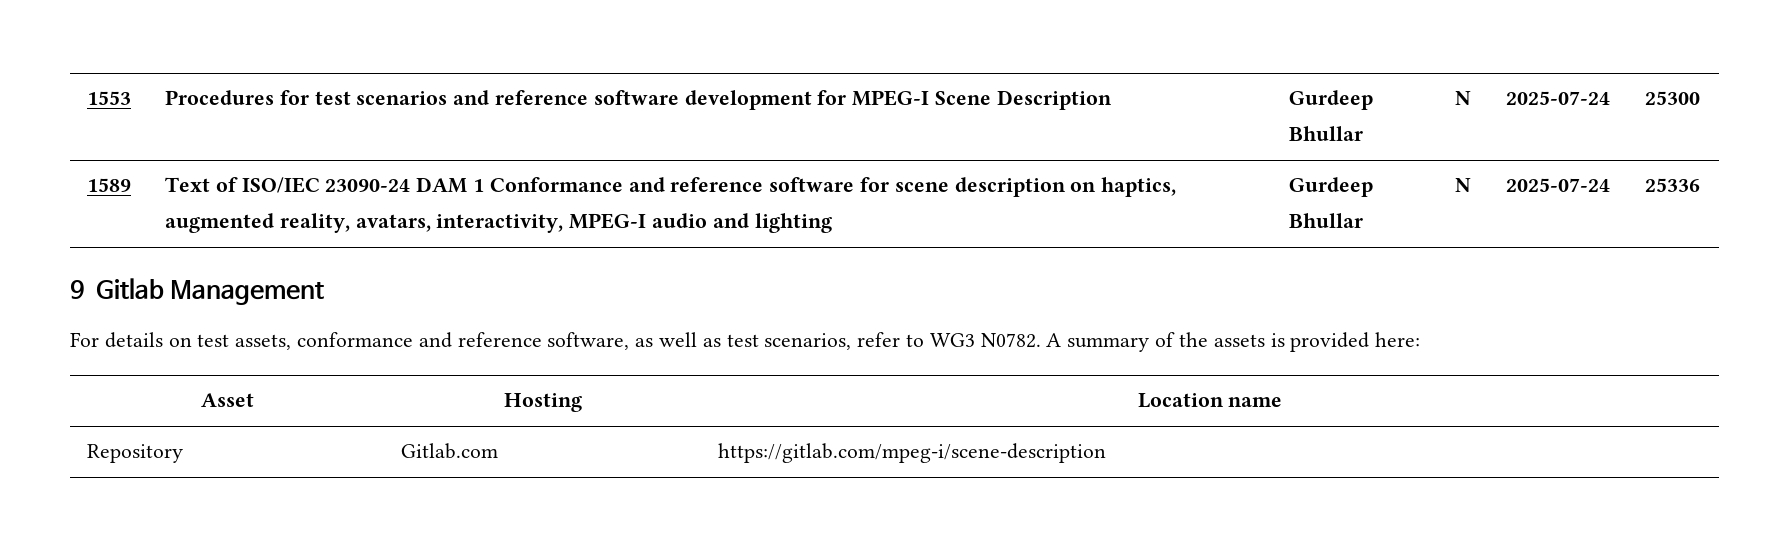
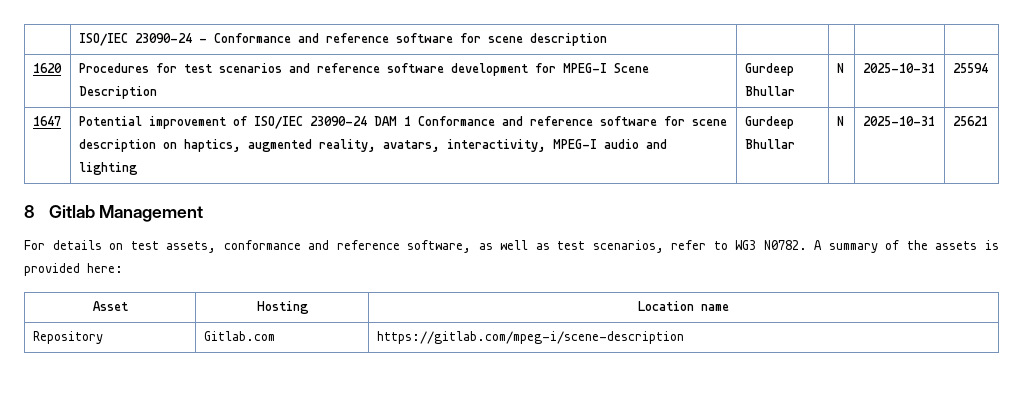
- 1553 | Procedures for test scenarios and reference software development for MPEG-I Scene Description | Gurdeep Bhullar | N | 2025-07-24 | 25300
- 1589 | Text of ISO/IEC 23090-24 DAM 1 Conformance and reference software for scene description on haptics, augmented reality, avatars, interactivity, MPEG-I audio and lighting | Gurdeep Bhullar | N | 2025-07-24 | 25336
- 9 Gitlab Management
+ | ISO/IEC 23090-24 - Conformance and reference software for scene description | | | |
+ 1620 | Procedures for test scenarios and reference software development for MPEG-I Scene Description | Gurdeep Bhullar | N | 2025-10-31 | 25594
+ 1647 | Potential improvement of ISO/IEC 23090-24 DAM 1 Conformance and reference software for scene description on haptics, augmented reality, avatars, interactivity, MPEG-I audio and lighting | Gurdeep Bhullar | N | 2025-10-31 | 25621
+ 8 Gitlab Management

